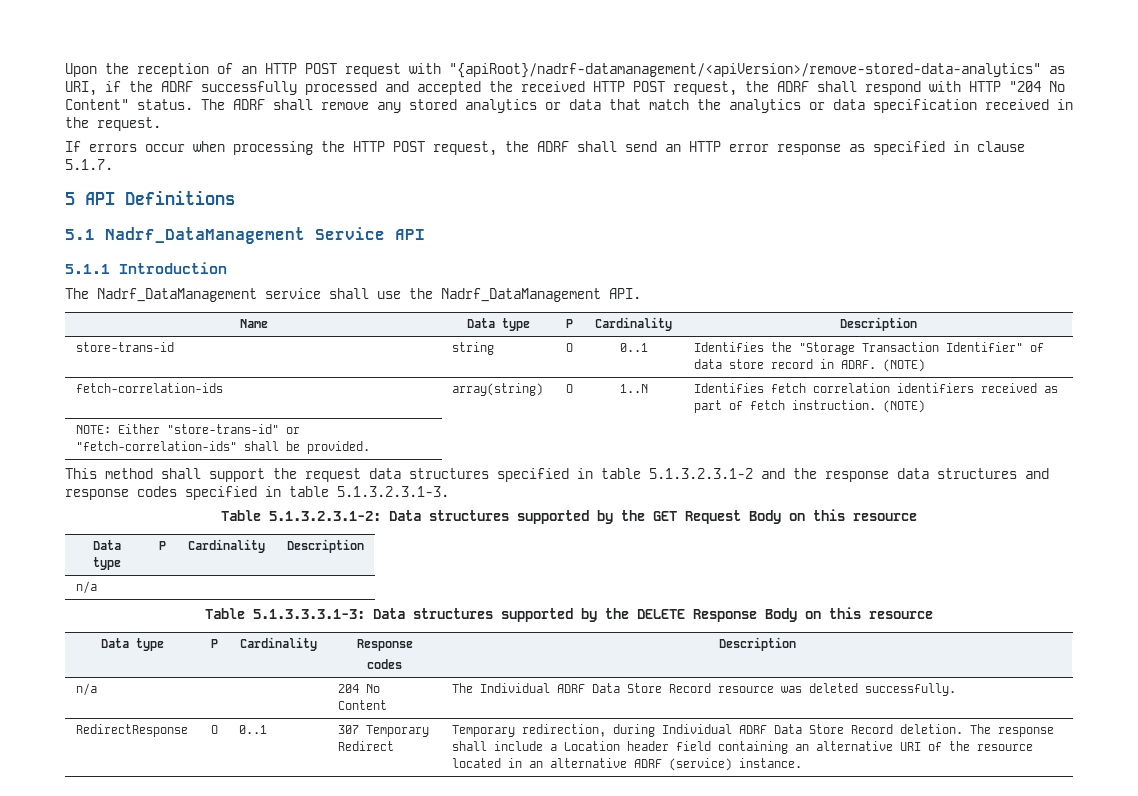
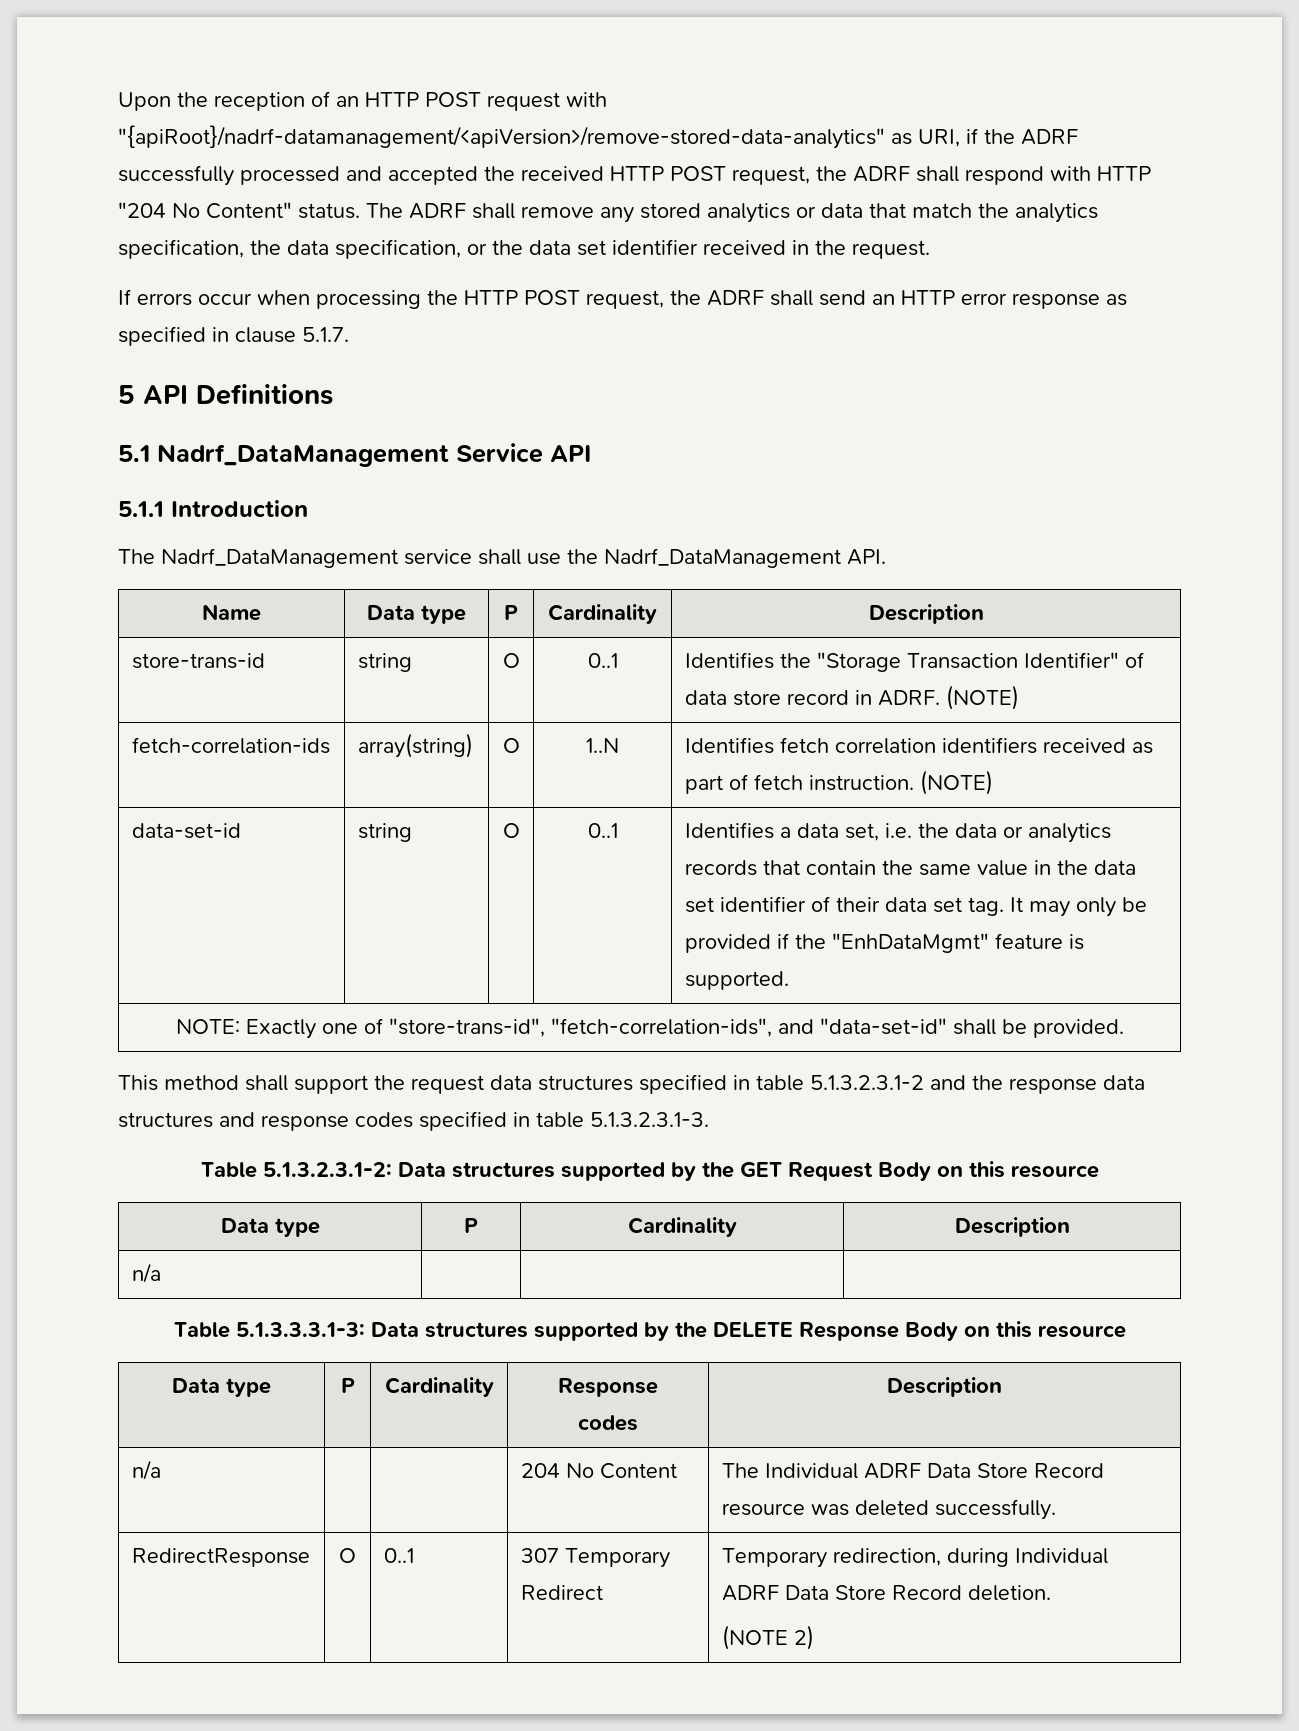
- The ADRF shall remove any stored analytics or data that match the analytics or data specification received in the request.
+ The ADRF shall remove any stored analytics or data that match the analytics specification, the data specification, or the data set identifier received in the request.
- NOTE: Either "store-trans-id" or "fetch-correlation-ids" shall be provided.
+ data-set-id | string | O | 0..1 | Identifies a data set, i.e. the data or analytics records that contain the same value in the data set identifier of their data set tag. It may only be provided if the "EnhDataMgmt" feature is supported.
+ NOTE: Exactly one of "store-trans-id", "fetch-correlation-ids", and "data-set-id" shall be provided.
- RedirectResponse | O | 0..1 | 307 Temporary Redirect | Temporary redirection, during Individual ADRF Data Store Record deletion. The response shall include a Location header field containing an alternative URI of the resource located in an alternative ADRF (service) instance.
+ RedirectResponse | O | 0..1 | 307 Temporary Redirect | Temporary redirection, during Individual ADRF Data Store Record deletion.
+ (NOTE 2)

